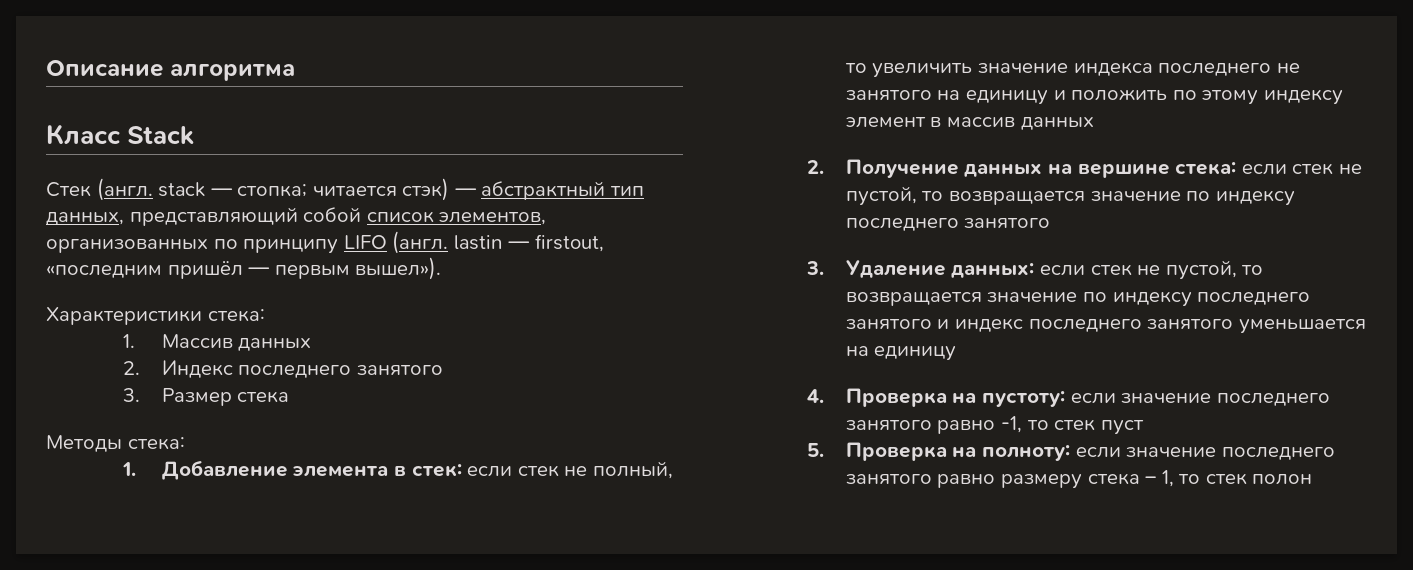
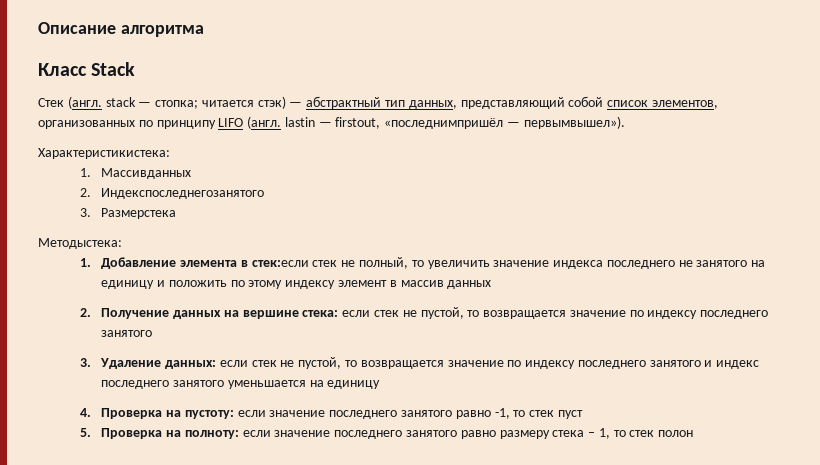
- Стек (англ. stack — стопка; читается стэк) — абстрактный тип данных, представляющий собой список элементов, организованных по принципу LIFO (англ. lastin — firstout, «последним пришёл — первым вышел»).
- Характеристики стека:
- 1. Массив данных
- 2. Индекс последнего занятого
- 3. Размер стека
- Методы стека:
+ Стек (англ. stack — стопка; читается стэк) — абстрактный тип данных, представляющий собой список элементов, организованных по принципу LIFO (англ. lastin — firstout, «последнимпришёл — первымвышел»).
+ Характеристикистека:
+ 1. Массивданных
+ 2. Индекспоследнегозанятого
+ 3. Размерстека
+ Методыстека:
- 1. Добавление элемента в стек: если стек не полный, то увеличить значение индекса последнего не занятого на единицу и положить по этому индексу элемент в массив данных
+ 1. Добавление элемента в стек:если стек не полный, то увеличить значение индекса последнего не занятого на единицу и положить по этому индексу элемент в массив данных

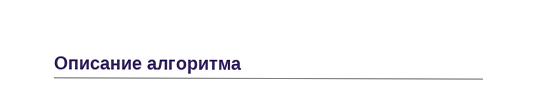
- Класс Stack
- Стек (англ. stack — стопка; читается стэк) — абстрактный тип данных, представляющий собой список элементов, организованных по принципу LIFO (англ. lastin — firstout, «последнимпришёл — первымвышел»).
- Характеристикистека:
- 1. Массивданных
- 2. Индекспоследнегозанятого
- 3. Размерстека
- Методыстека:
- 1. Добавление элемента в стек:если стек не полный, то увеличить значение индекса последнего не занятого на единицу и положить по этому индексу элемент в массив данных
- 2. Получение данных на вершине стека: если стек не пустой, то возвращается значение по индексу последнего занятого
- 3. Удаление данных: если стек не пустой, то возвращается значение по индексу последнего занятого и индекс последнего занятого уменьшается на единицу
- 4. Проверка на пустоту: если значение последнего занятого равно -1, то стек пуст
- 5. Проверка на полноту: если значение последнего занятого равно размеру стека – 1, то стек полон

